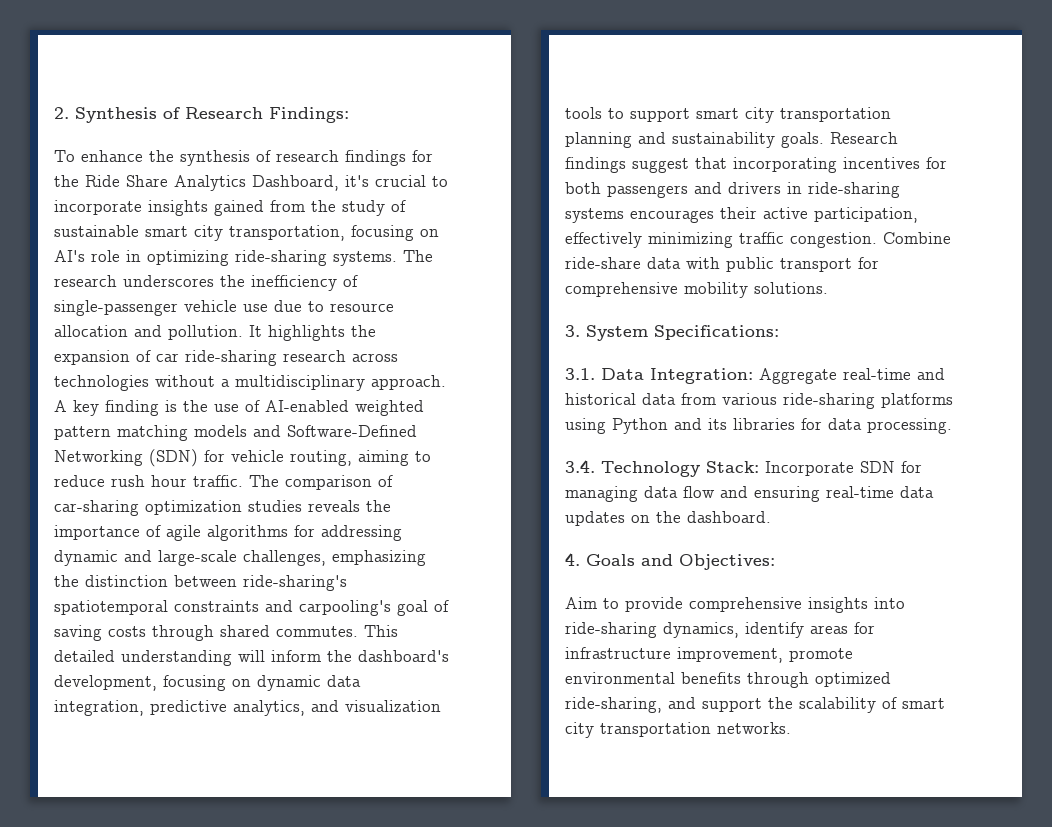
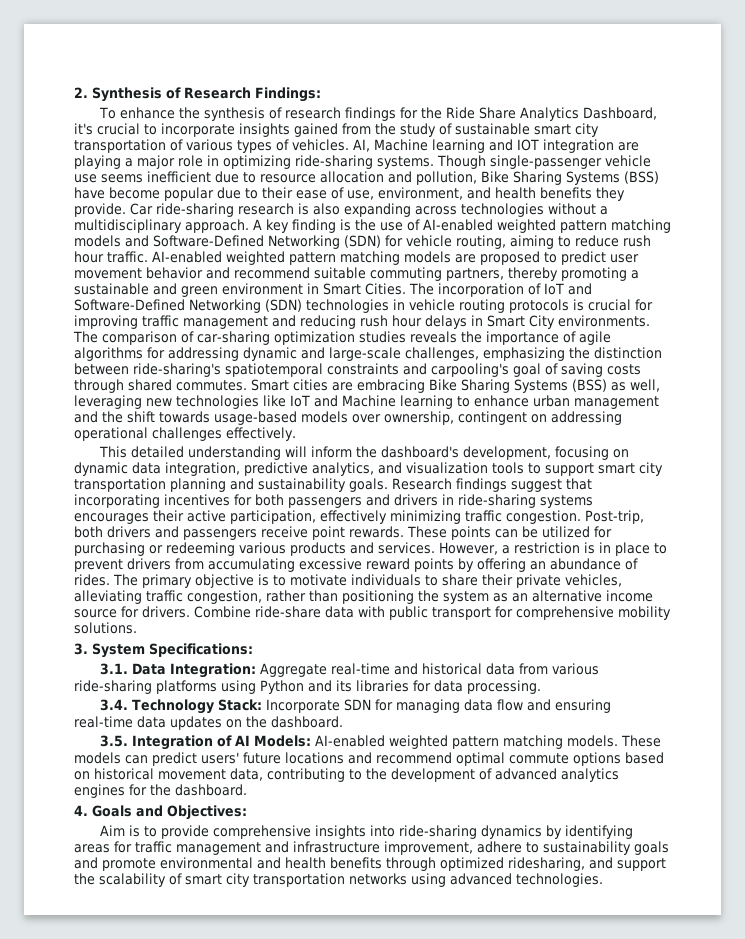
- To enhance the synthesis of research findings for the Ride Share Analytics Dashboard, it's crucial to incorporate insights gained from the study of sustainable smart city transportation, focusing on AI's role in optimizing ride-sharing systems.
+ To enhance the synthesis of research findings for the Ride Share Analytics Dashboard, it's crucial to incorporate insights gained from the study of sustainable smart city transportation of various types of vehicles. AI, Machine learning and IOT integration are playing a major role in optimizing ride-sharing systems.
- The research underscores the inefficiency of single-passenger vehicle use due to resource allocation and pollution. It highlights the expansion of car ride-sharing research across technologies without a multidisciplinary approach.
+ Though single-passenger vehicle use seems inefficient due to resource allocation and pollution, Bike Sharing Systems (BSS) have become popular due to their ease of use, environment, and health benefits they provide. Car ride-sharing research is also expanding across technologies without a multidisciplinary approach.
+ AI-enabled weighted pattern matching models are proposed to predict user movement behavior and recommend suitable commuting partners, thereby promoting a sustainable and green environment in Smart Cities. The incorporation of IoT and Software-Defined Networking (SDN) technologies in vehicle routing protocols is crucial for improving traffic management and reducing rush hour delays in Smart City environments.
- The comparison of car-sharing optimization studies reveals the importance of agile algorithms for addressing dynamic and large-scale challenges, emphasizing the distinction between ride-sharing's spatiotemporal constraints and carpooling's goal of saving costs through shared commutes. This detailed understanding will inform the dashboard's development, focusing on dynamic data integration, predictive analytics, and visualization tools to support smart city transportation planning and sustainability goals.
+ The comparison of car-sharing optimization studies reveals the importance of agile algorithms for addressing dynamic and large-scale challenges, emphasizing the distinction between ride-sharing's spatiotemporal constraints and carpooling's goal of saving costs through shared commutes. Smart cities are embracing Bike Sharing Systems (BSS) as well, leveraging new technologies like IoT and Machine learning to enhance urban management and the shift towards usage-based models over ownership, contingent on addressing operational challenges effectively.
+ This detailed understanding will inform the dashboard's development, focusing on dynamic data integration, predictive analytics, and visualization tools to support smart city transportation planning and sustainability goals.
+ Post-trip, both drivers and passengers receive point rewards. These points can be utilized for purchasing or redeeming various products and services. However, a restriction is in place to prevent drivers from accumulating excessive reward points by offering an abundance of rides. The primary objective is to motivate individuals to share their private vehicles, alleviating traffic congestion, rather than positioning the system as an alternative income source for drivers.
+ 3.5. Integration of AI Models: AI-enabled weighted pattern matching models. These models can predict users' future locations and recommend optimal commute options based on historical movement data, contributing to the development of advanced analytics engines for the dashboard.
- Aim to provide comprehensive insights into ride-sharing dynamics, identify areas for infrastructure improvement, promote environmental benefits through optimized ride-sharing, and support the scalability of smart city transportation networks.
+ Aim is to provide comprehensive insights into ride-sharing dynamics by identifying areas for traffic management and infrastructure improvement, adhere to sustainability goals and promote environmental and health benefits through optimized ridesharing, and support the scalability of smart city transportation networks using advanced technologies.

